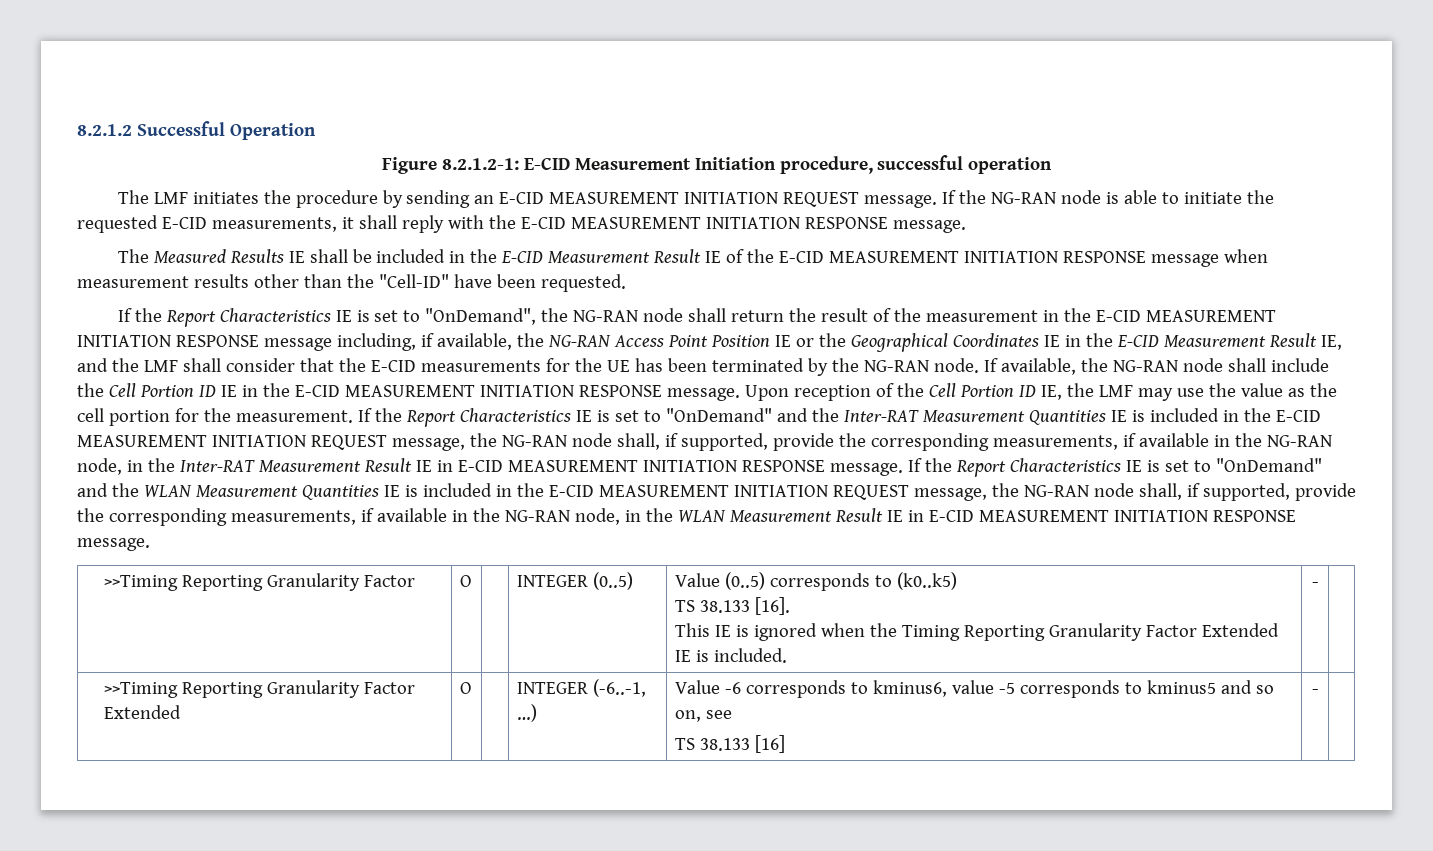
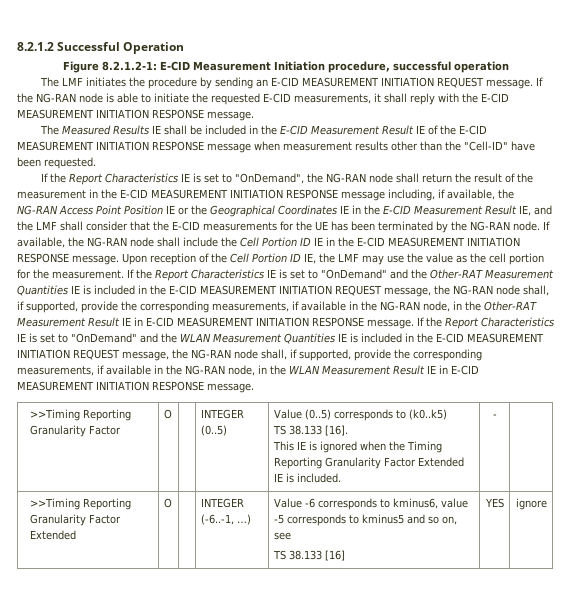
- If the Report Characteristics IE is set to "OnDemand" and the Inter-RAT Measurement Quantities IE is included in the E-CID MEASUREMENT INITIATION REQUEST message, the NG-RAN node shall, if supported, provide the corresponding measurements, if available in the NG-RAN node, in the Inter-RAT Measurement Result IE in E-CID MEASUREMENT INITIATION RESPONSE message.
+ If the Report Characteristics IE is set to "OnDemand" and the Other-RAT Measurement Quantities IE is included in the E-CID MEASUREMENT INITIATION REQUEST message, the NG-RAN node shall, if supported, provide the corresponding measurements, if available in the NG-RAN node, in the Other-RAT Measurement Result IE in E-CID MEASUREMENT INITIATION RESPONSE message.
  >>Timing Reporting Granularity Factor Extended | O | | INTEGER (-6..-1, …) | Value -6 corresponds to kminus6, value -5 corresponds to kminus5 and so on, see
- TS 38.133 [16] | - |
+ TS 38.133 [16] | YES | ignore

